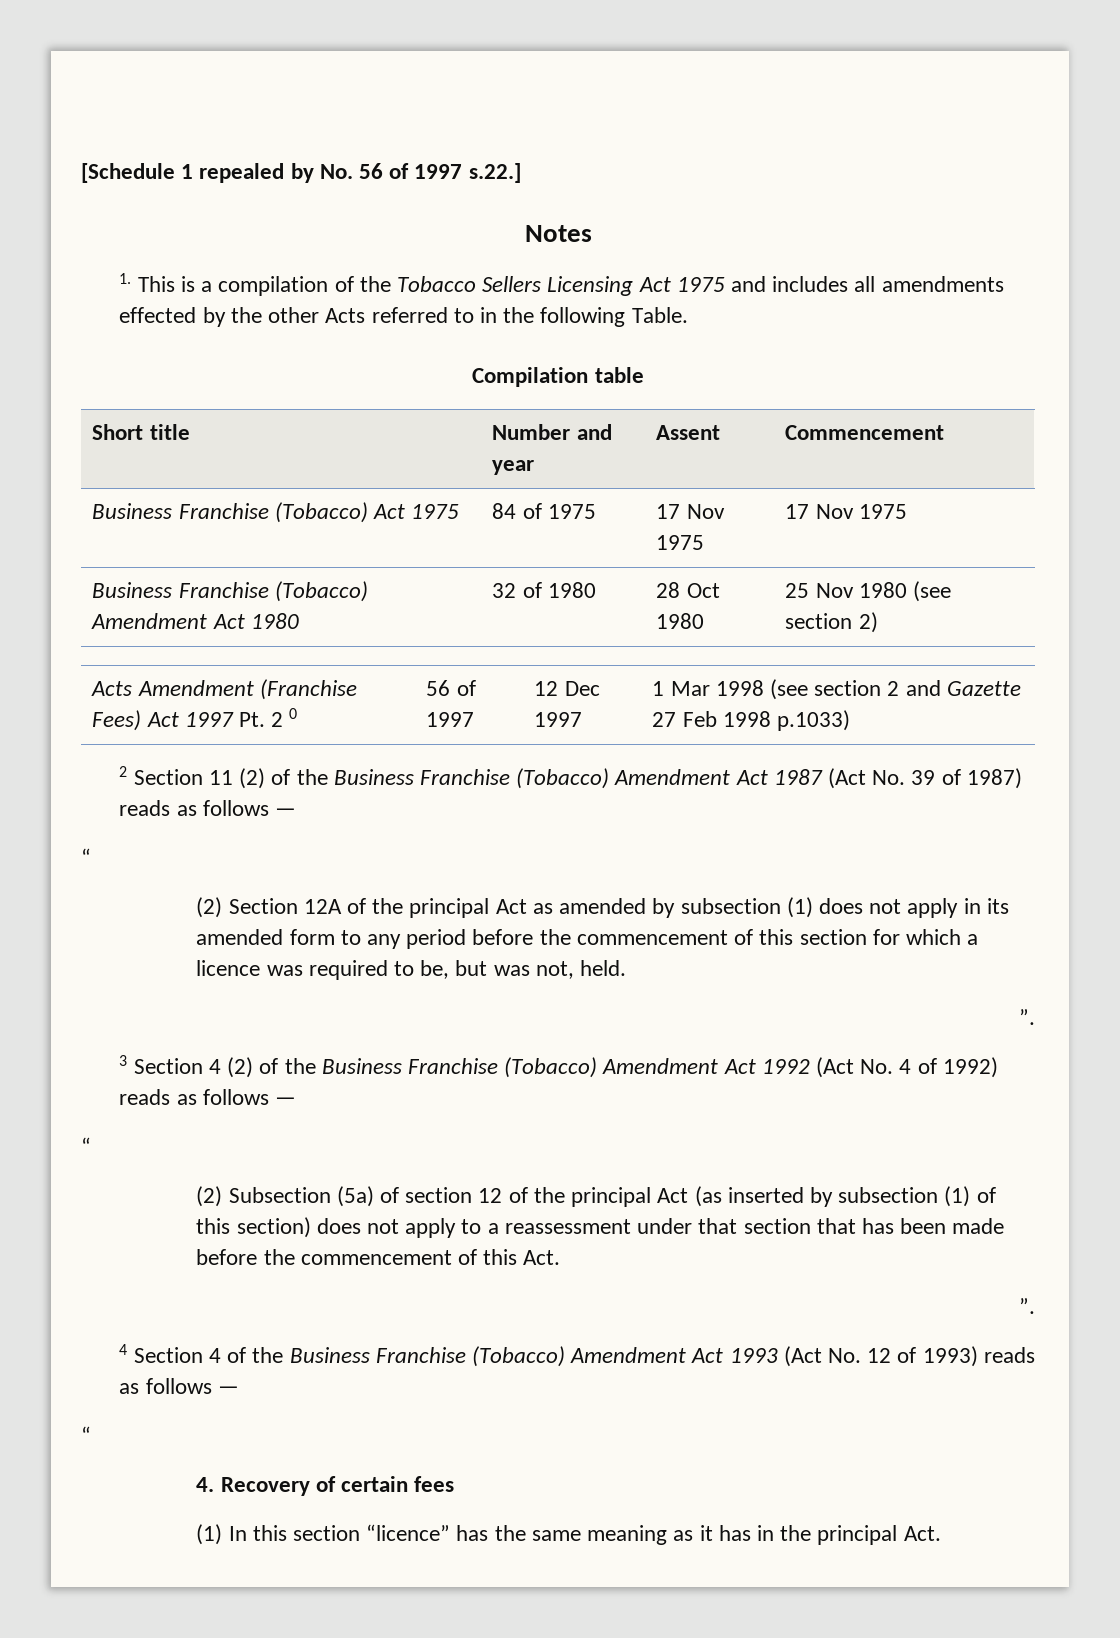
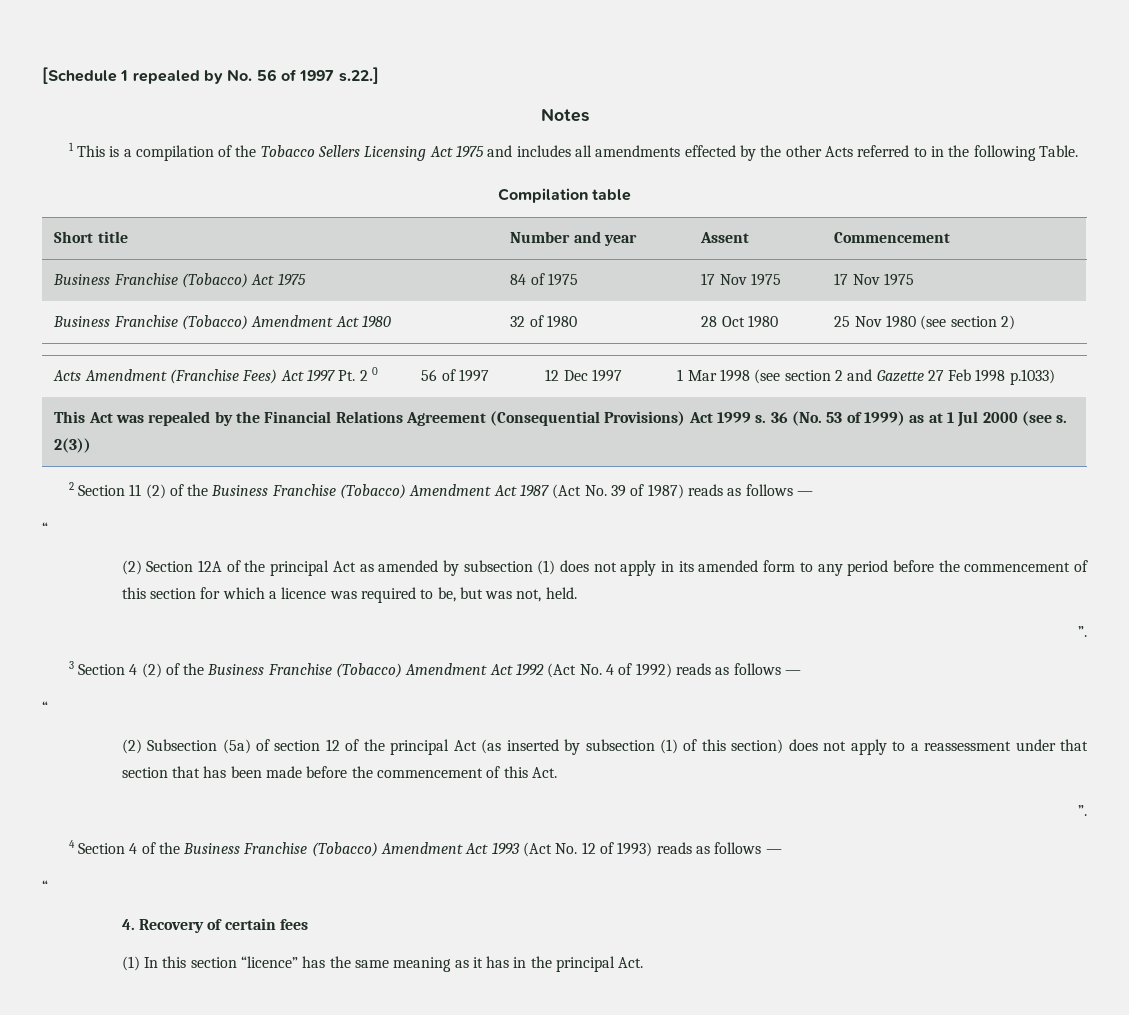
- 1. This is a compilation of the Tobacco Sellers Licensing Act 1975 and includes all amendments effected by the other Acts referred to in the following Table.
+ 1 This is a compilation of the Tobacco Sellers Licensing Act 1975 and includes all amendments effected by the other Acts referred to in the following Table.
+ This Act was repealed by the Financial Relations Agreement (Consequential Provisions) Act 1999 s. 36 (No. 53 of 1999) as at 1 Jul 2000 (see s. 2(3))

